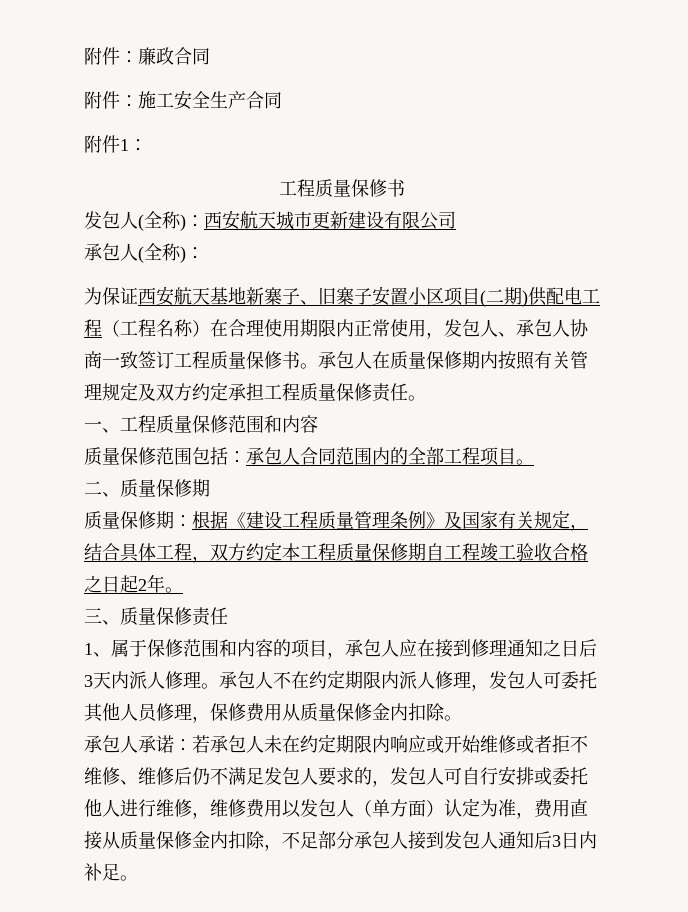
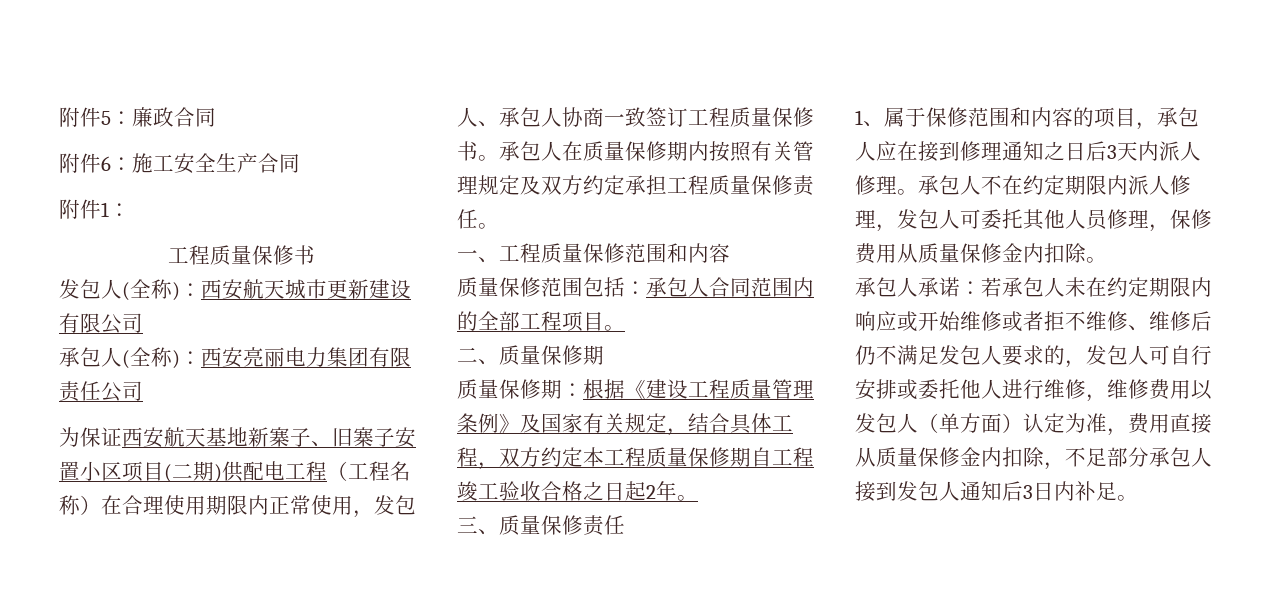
- 附件：廉政合同
+ 附件5：廉政合同
- 附件：施工安全生产合同
+ 附件6：施工安全生产合同
- 承包人(全称)：
+ 承包人(全称)：西安亮丽电力集团有限责任公司

